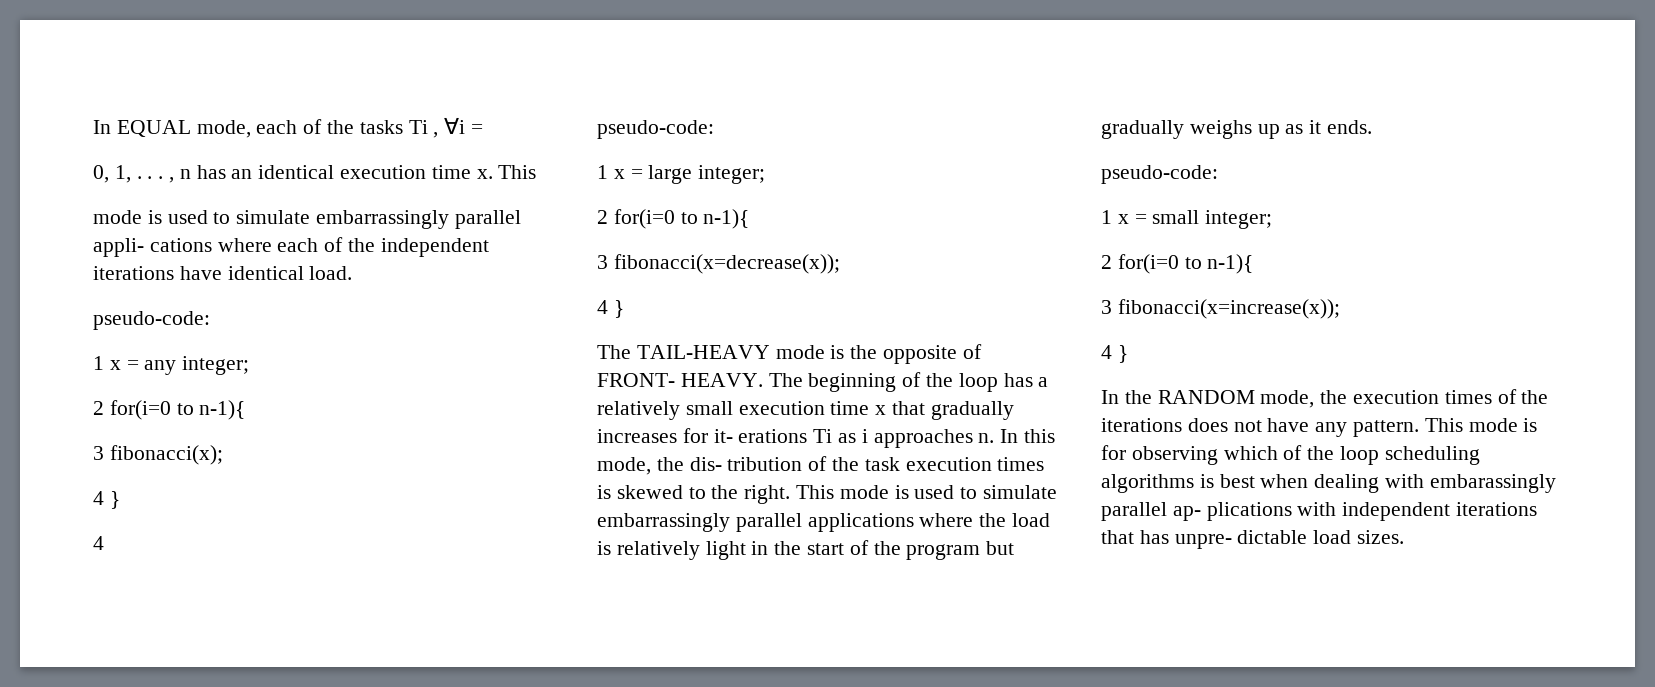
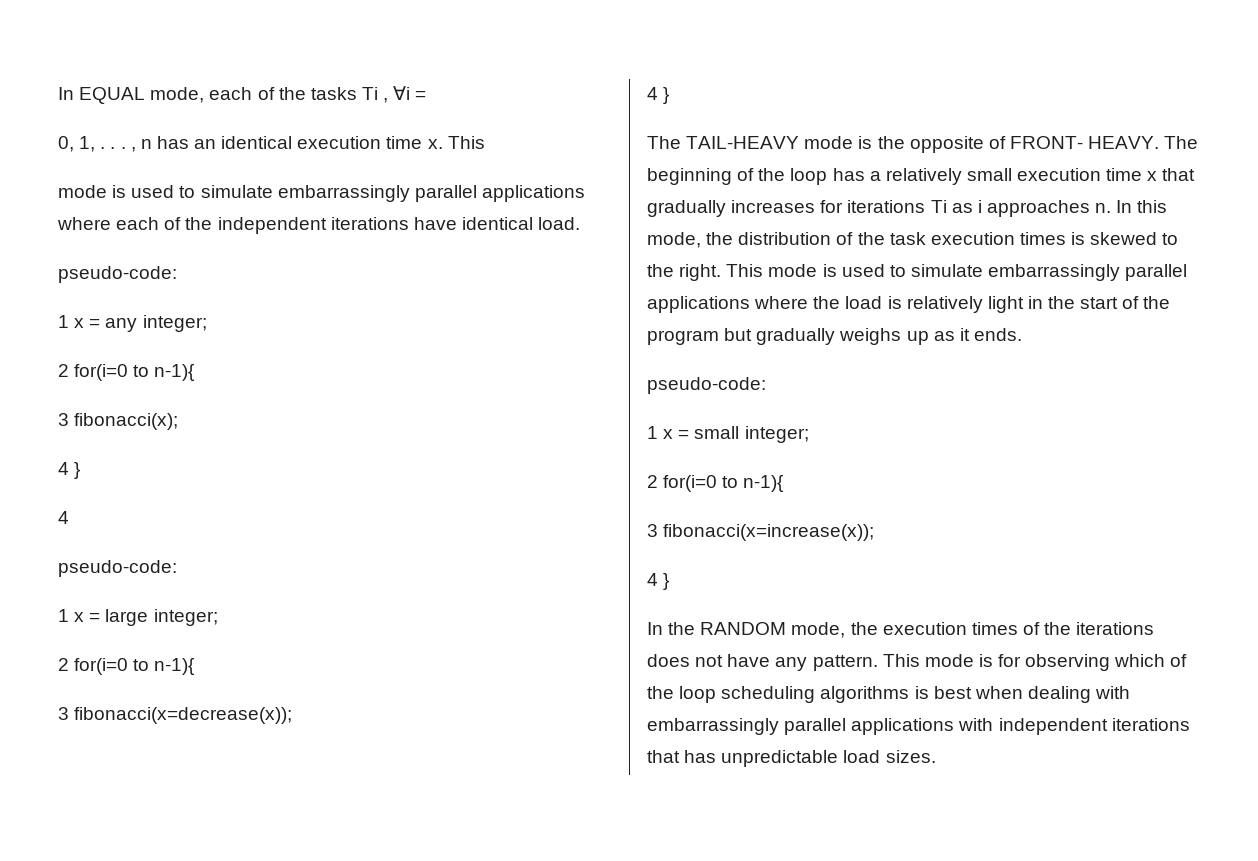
- mode is used to simulate embarrassingly parallel appli- cations where each of the independent iterations have identical load.
+ mode is used to simulate embarrassingly parallel applications where each of the independent iterations have identical load.
- The beginning of the loop has a relatively small execution time x that gradually increases for it- erations Ti as i approaches n.
+ The beginning of the loop has a relatively small execution time x that gradually increases for iterations Ti as i approaches n.
- In this mode, the dis- tribution of the task execution times is skewed to the right.
+ In this mode, the distribution of the task execution times is skewed to the right.
- This mode is for observing which of the loop scheduling algorithms is best when dealing with embarassingly parallel ap- plications with independent iterations that has unpre- dictable load sizes.
+ This mode is for observing which of the loop scheduling algorithms is best when dealing with embarrassingly parallel applications with independent iterations that has unpredictable load sizes.

